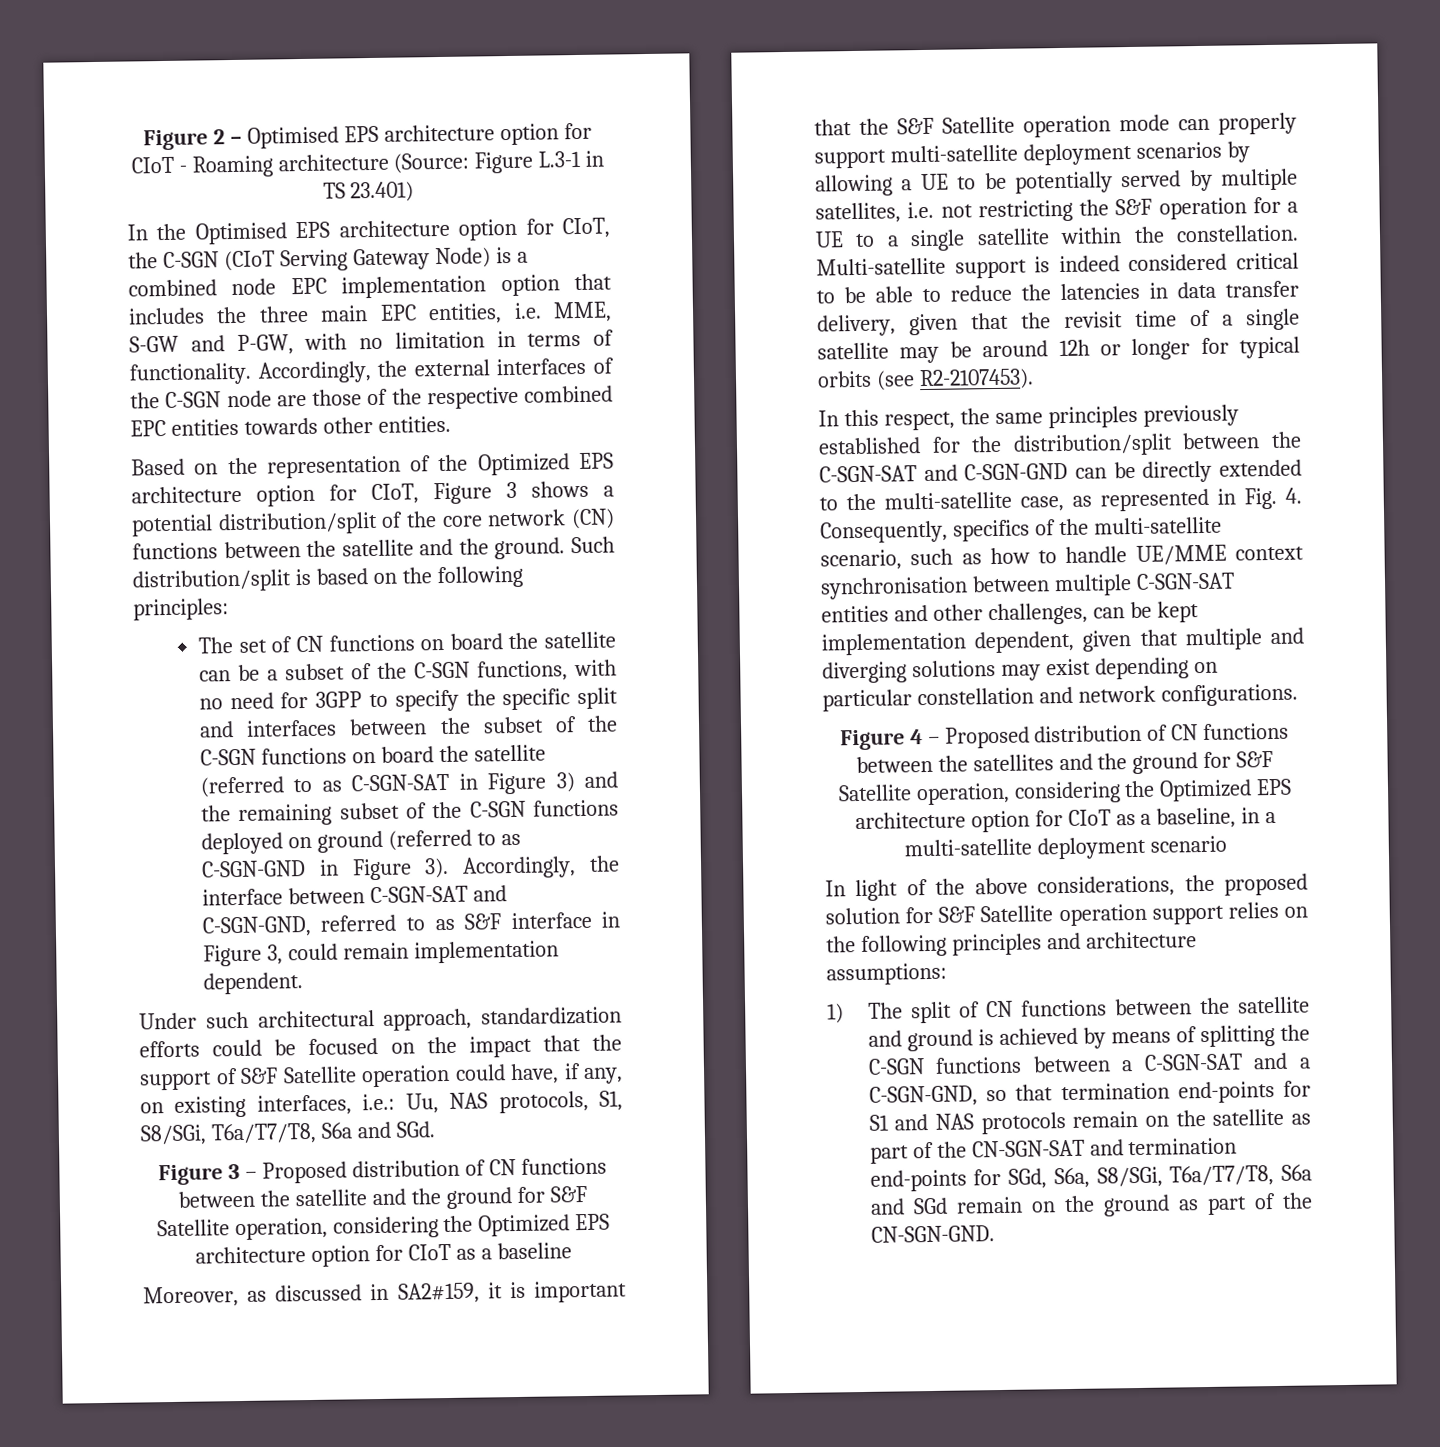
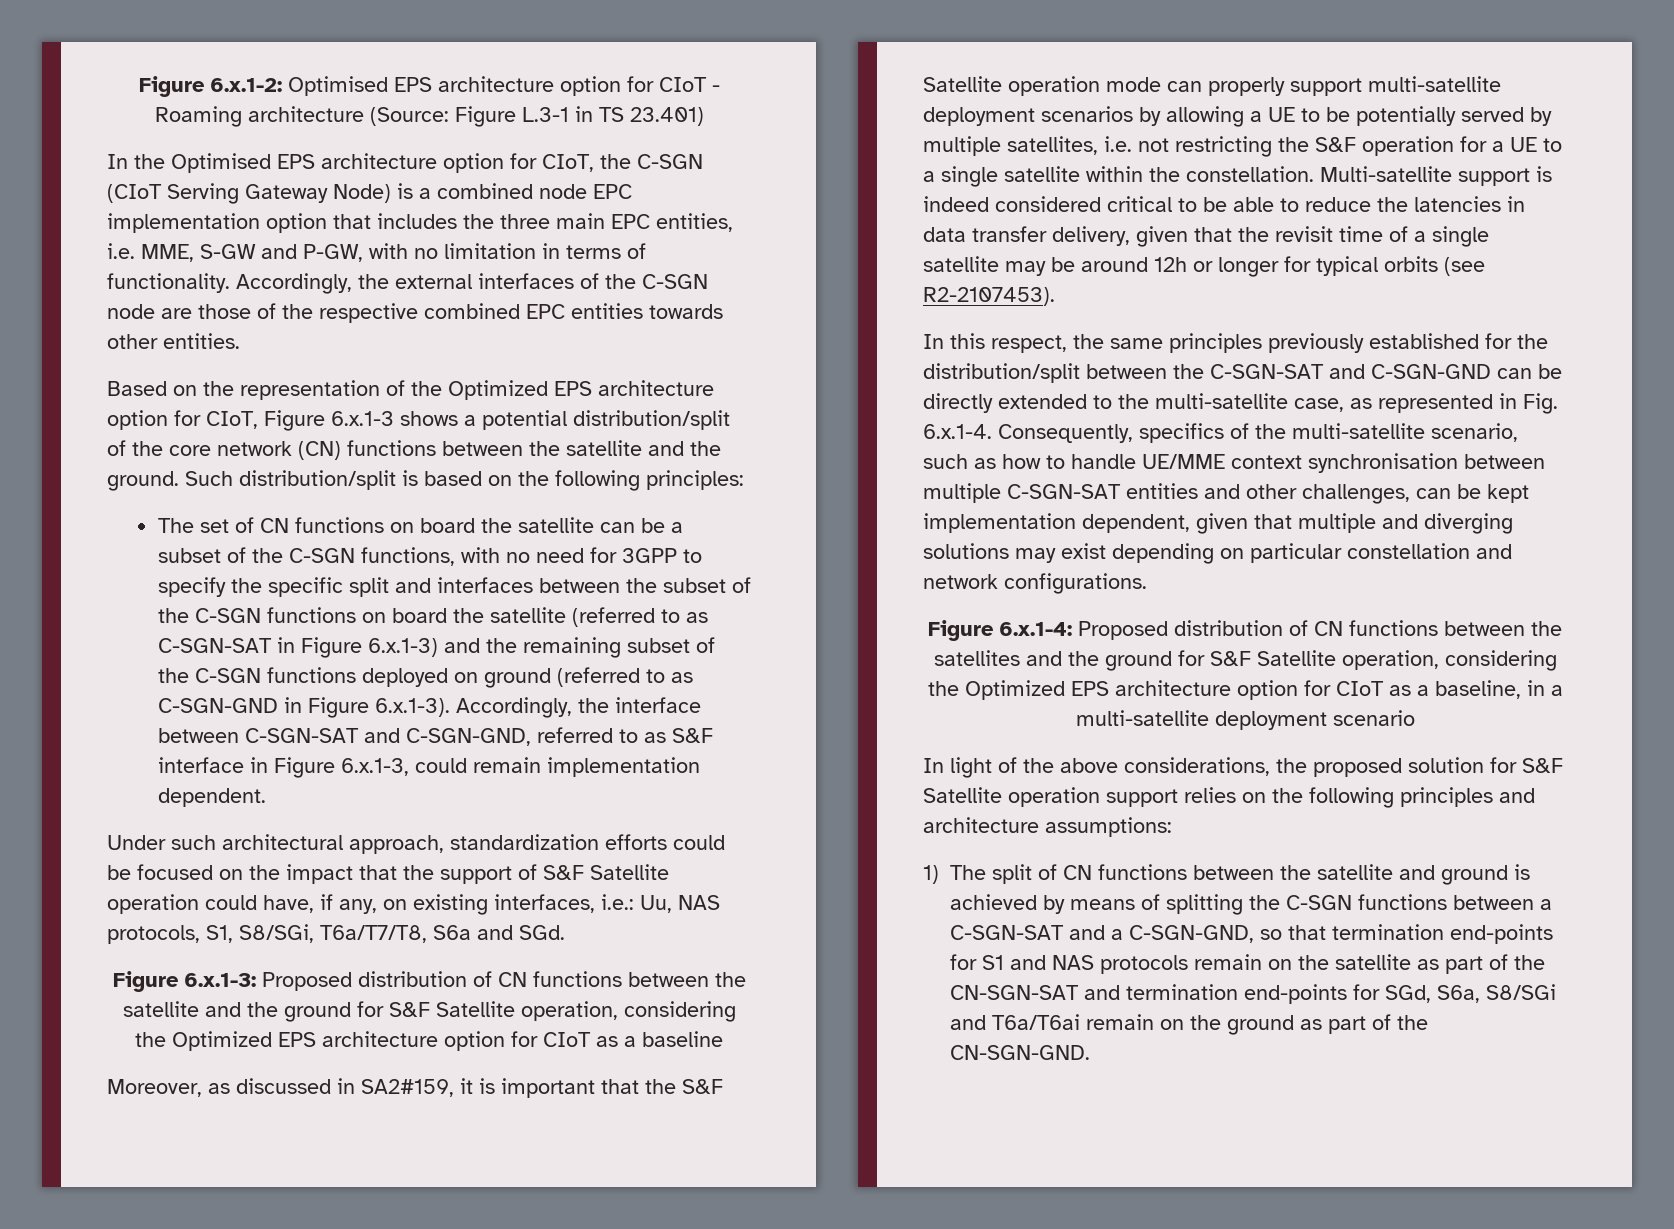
- Figure 2 – Optimised EPS architecture option for CIoT - Roaming architecture (Source: Figure L.3-1 in TS 23.401)
+ Figure 6.x.1-2: Optimised EPS architecture option for CIoT - Roaming architecture (Source: Figure L.3-1 in TS 23.401)
- Based on the representation of the Optimized EPS architecture option for CIoT, Figure 3 shows a potential distribution/split of the core network (CN) functions between the satellite and the ground.
+ Based on the representation of the Optimized EPS architecture option for CIoT, Figure 6.x.1-3 shows a potential distribution/split of the core network (CN) functions between the satellite and the ground.
- The set of CN functions on board the satellite can be a subset of the C-SGN functions, with no need for 3GPP to specify the specific split and interfaces between the subset of the C-SGN functions on board the satellite (referred to as C-SGN-SAT in Figure 3) and the remaining subset of the C-SGN functions deployed on ground (referred to as C-SGN-GND in Figure 3). Accordingly, the interface between C-SGN-SAT and C-SGN-GND, referred to as S&F interface in Figure 3, could remain implementation dependent.
+ The set of CN functions on board the satellite can be a subset of the C-SGN functions, with no need for 3GPP to specify the specific split and interfaces between the subset of the C-SGN functions on board the satellite (referred to as C-SGN-SAT in Figure 6.x.1-3) and the remaining subset of the C-SGN functions deployed on ground (referred to as C-SGN-GND in Figure 6.x.1-3). Accordingly, the interface between C-SGN-SAT and C-SGN-GND, referred to as S&F interface in Figure 6.x.1-3, could remain implementation dependent.
- Figure 3 – Proposed distribution of CN functions between the satellite and the ground for S&F Satellite operation, considering the Optimized EPS architecture option for CIoT as a baseline
+ Figure 6.x.1-3: Proposed distribution of CN functions between the satellite and the ground for S&F Satellite operation, considering the Optimized EPS architecture option for CIoT as a baseline
- In this respect, the same principles previously established for the distribution/split between the C-SGN-SAT and C-SGN-GND can be directly extended to the multi-satellite case, as represented in Fig. 4. Consequently, specifics of the multi-satellite scenario, such as how to handle UE/MME context synchronisation between multiple C-SGN-SAT entities and other challenges, can be kept implementation dependent, given that multiple and diverging solutions may exist depending on particular constellation and network configurations.
+ In this respect, the same principles previously established for the distribution/split between the C-SGN-SAT and C-SGN-GND can be directly extended to the multi-satellite case, as represented in Fig. 6.x.1-4. Consequently, specifics of the multi-satellite scenario, such as how to handle UE/MME context synchronisation between multiple C-SGN-SAT entities and other challenges, can be kept implementation dependent, given that multiple and diverging solutions may exist depending on particular constellation and network configurations.
- Figure 4 – Proposed distribution of CN functions between the satellites and the ground for S&F Satellite operation, considering the Optimized EPS architecture option for CIoT as a baseline, in a multi-satellite deployment scenario
+ Figure 6.x.1-4: Proposed distribution of CN functions between the satellites and the ground for S&F Satellite operation, considering the Optimized EPS architecture option for CIoT as a baseline, in a multi-satellite deployment scenario
- 1) The split of CN functions between the satellite and ground is achieved by means of splitting the C-SGN functions between a C-SGN-SAT and a C-SGN-GND, so that termination end-points for S1 and NAS protocols remain on the satellite as part of the CN-SGN-SAT and termination end-points for SGd, S6a, S8/SGi, T6a/T7/T8, S6a and SGd remain on the ground as part of the CN-SGN-GND.
+ 1) The split of CN functions between the satellite and ground is achieved by means of splitting the C-SGN functions between a C-SGN-SAT and a C-SGN-GND, so that termination end-points for S1 and NAS protocols remain on the satellite as part of the CN-SGN-SAT and termination end-points for SGd, S6a, S8/SGi and T6a/T6ai remain on the ground as part of the CN-SGN-GND.

